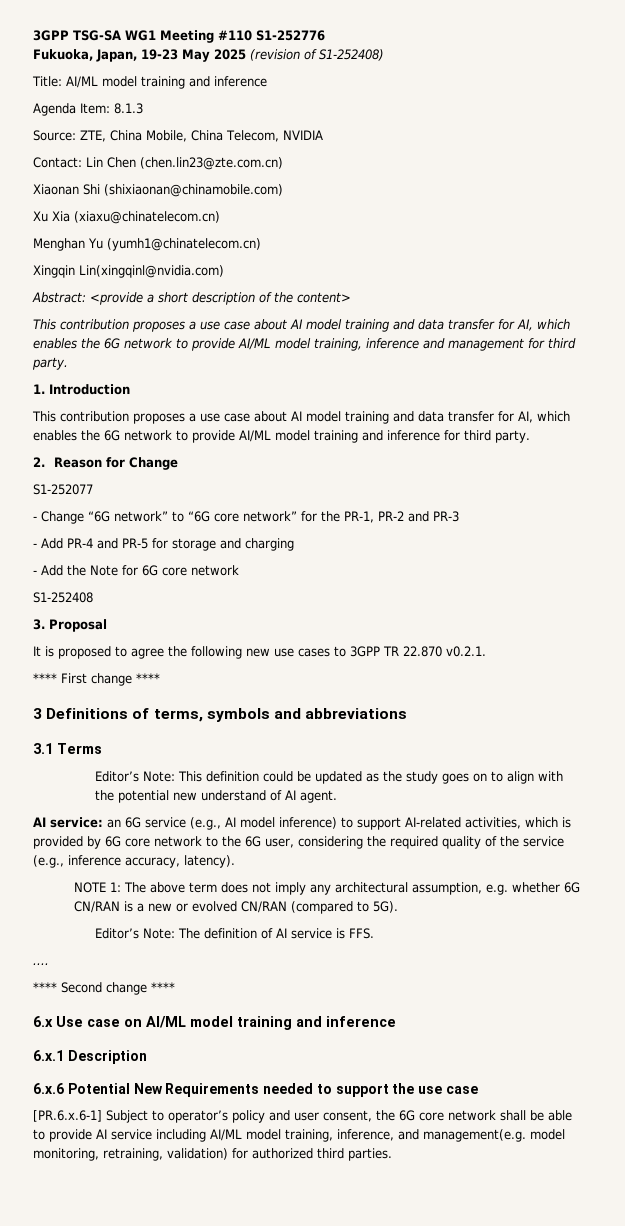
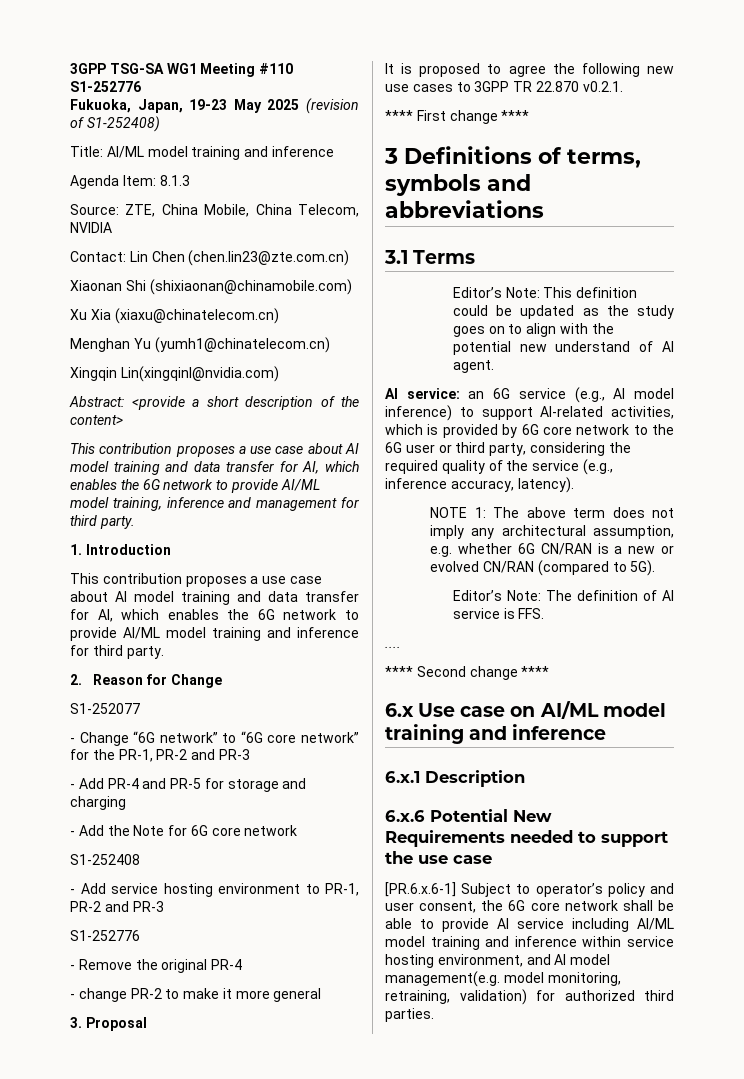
+ - Add service hosting environment to PR-1, PR-2 and PR-3
+ S1-252776
+ - Remove the original PR-4
+ - change PR-2 to make it more general
- AI service: an 6G service (e.g., AI model inference) to support AI-related activities, which is provided by 6G core network to the 6G user, considering the required quality of the service (e.g., inference accuracy, latency).
+ AI service: an 6G service (e.g., AI model inference) to support AI-related activities, which is provided by 6G core network to the 6G user or third party, considering the required quality of the service (e.g., inference accuracy, latency).
- [PR.6.x.6-1] Subject to operator’s policy and user consent, the 6G core network shall be able to provide AI service including AI/ML model training, inference, and management(e.g. model monitoring, retraining, validation) for authorized third parties.
+ [PR.6.x.6-1] Subject to operator’s policy and user consent, the 6G core network shall be able to provide AI service including AI/ML model training and inference within service hosting environment, and AI model management(e.g. model monitoring, retraining, validation) for authorized third parties.

